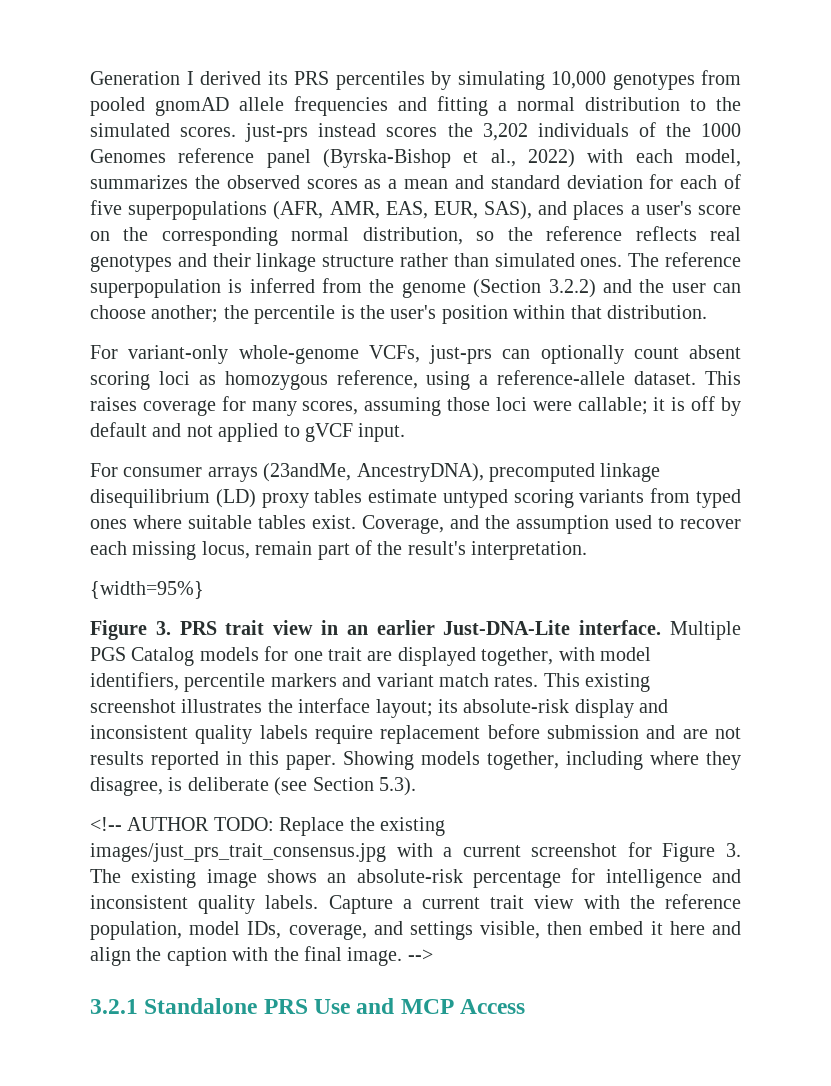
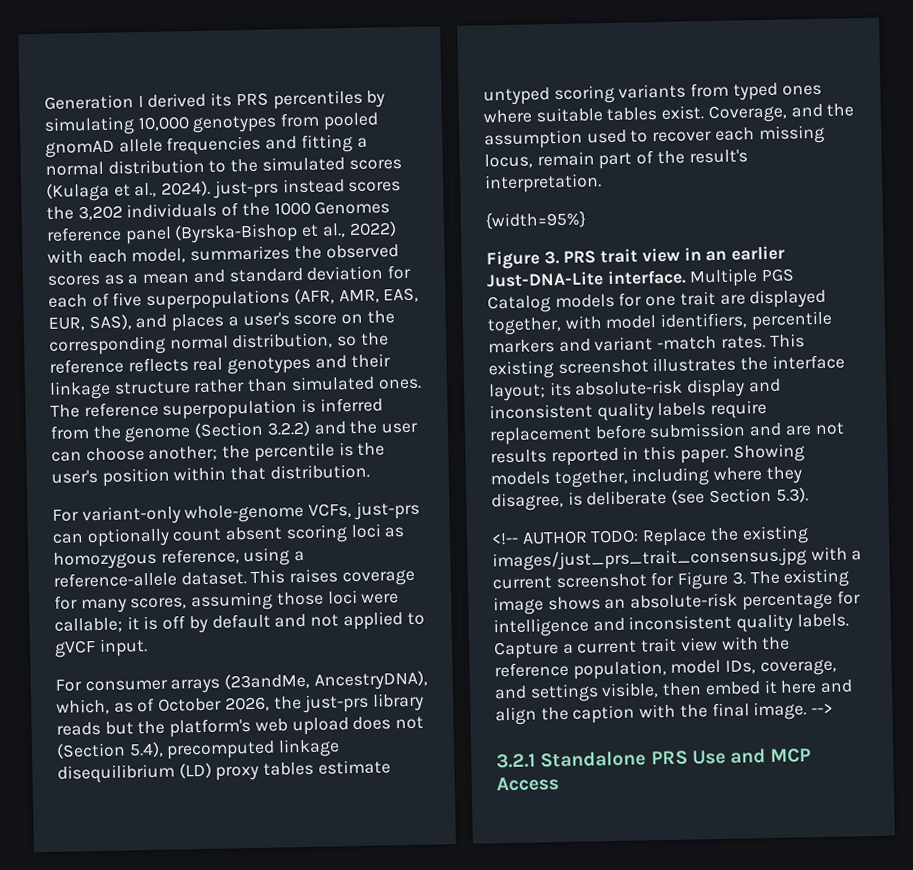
- Generation I derived its PRS percentiles by simulating 10,000 genotypes from pooled gnomAD allele frequencies and fitting a normal distribution to the simulated scores. just-prs instead scores the 3,202 individuals of the 1000 Genomes reference panel (Byrska-Bishop et al., 2022) with each model, summarizes the observed scores as a mean and standard deviation for each of five superpopulations (AFR, AMR, EAS, EUR, SAS), and places a user's score on the corresponding normal distribution, so the reference reflects real genotypes and their linkage structure rather than simulated ones.
+ Generation I derived its PRS percentiles by simulating 10,000 genotypes from pooled gnomAD allele frequencies and fitting a normal distribution to the simulated scores (Kulaga et al., 2024). just-prs instead scores the 3,202 individuals of the 1000 Genomes reference panel (Byrska-Bishop et al., 2022) with each model, summarizes the observed scores as a mean and standard deviation for each of five superpopulations (AFR, AMR, EAS, EUR, SAS), and places a user's score on the corresponding normal distribution, so the reference reflects real genotypes and their linkage structure rather than simulated ones.
- For consumer arrays (23andMe, AncestryDNA), precomputed linkage disequilibrium (LD) proxy tables estimate untyped scoring variants from typed ones where suitable tables exist.
+ For consumer arrays (23andMe, AncestryDNA), which, as of October 2026, the just-prs library reads but the platform's web upload does not (Section 5.4), precomputed linkage disequilibrium (LD) proxy tables estimate untyped scoring variants from typed ones where suitable tables exist.
- Multiple PGS Catalog models for one trait are displayed together, with model identifiers, percentile markers and variant match rates.
+ Multiple PGS Catalog models for one trait are displayed together, with model identifiers, percentile markers and variant -match rates.

